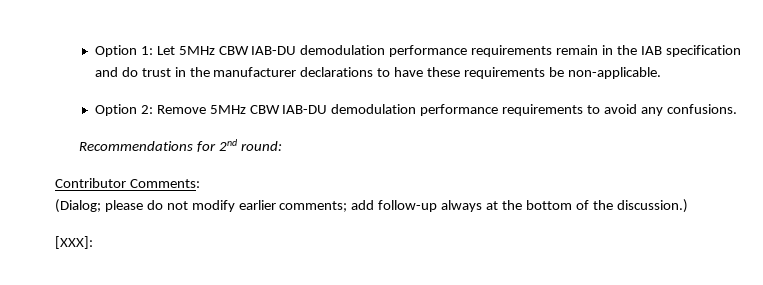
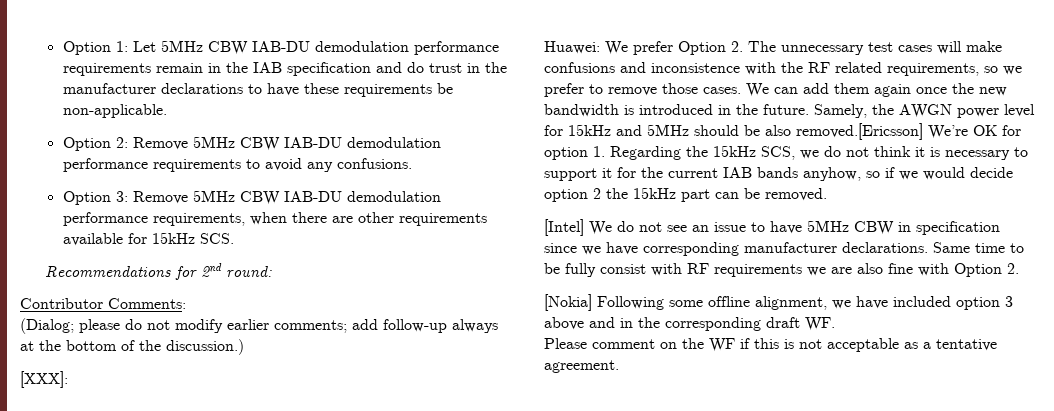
+ Option 3: Remove 5MHz CBW IAB-DU demodulation performance requirements, when there are other requirements available for 15kHz SCS.
+ Huawei: We prefer Option 2. The unnecessary test cases will make confusions and inconsistence with the RF related requirements, so we prefer to remove those cases. We can add them again once the new bandwidth is introduced in the future. Samely, the AWGN power level for 15kHz and 5MHz should be also removed.[Ericsson] We’re OK for option 1. Regarding the 15kHz SCS, we do not think it is necessary to support it for the current IAB bands anyhow, so if we would decide option 2 the 15kHz part can be removed.
+ [Intel] We do not see an issue to have 5MHz CBW in specification since we have corresponding manufacturer declarations. Same time to be fully consist with RF requirements we are also fine with Option 2.
+ [Nokia] Following some offline alignment, we have included option 3 above and in the corresponding draft WF.
+ Please comment on the WF if this is not acceptable as a tentative agreement.

